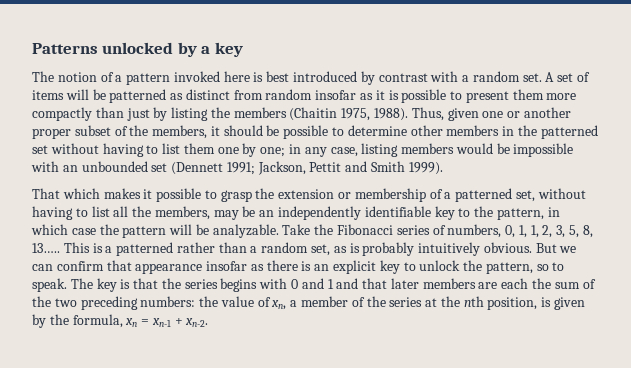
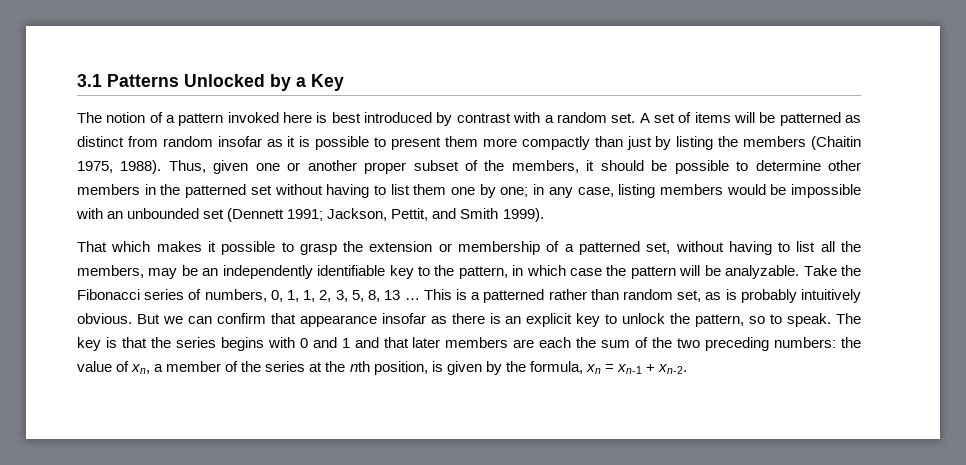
- Patterns unlocked by a key
+ 3.1 Patterns Unlocked by a Key
- Thus, given one or another proper subset of the members, it should be possible to determine other members in the patterned set without having to list them one by one; in any case, listing members would be impossible with an unbounded set (Dennett 1991; Jackson, Pettit and Smith 1999).
+ Thus, given one or another proper subset of the members, it should be possible to determine other members in the patterned set without having to list them one by one; in any case, listing members would be impossible with an unbounded set (Dennett 1991; Jackson, Pettit, and Smith 1999).
- Take the Fibonacci series of numbers, 0, 1, 1, 2, 3, 5, 8, 13…..
+ Take the Fibonacci series of numbers, 0, 1, 1, 2, 3, 5, 8, 13 …
- This is a patterned rather than a random set, as is probably intuitively obvious.
+ This is a patterned rather than random set, as is probably intuitively obvious.

